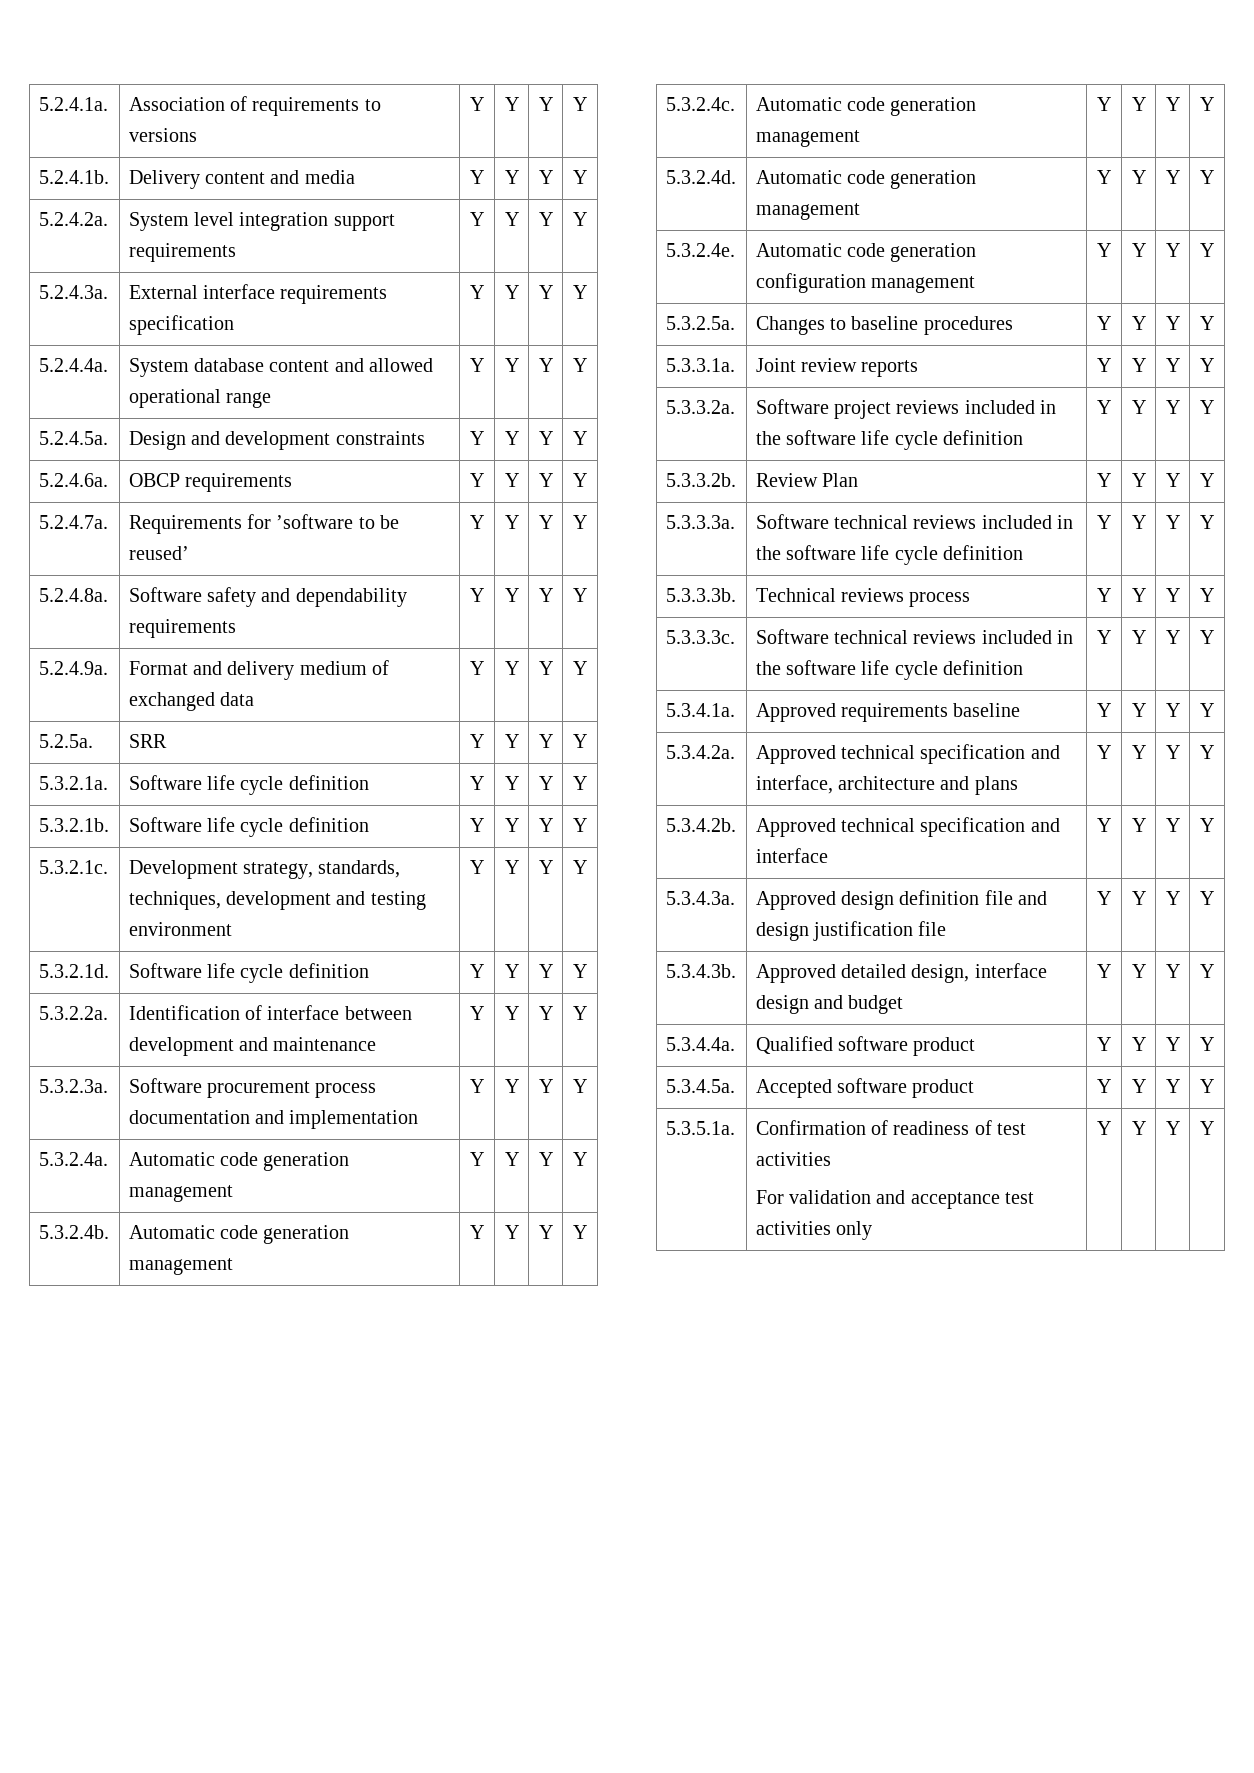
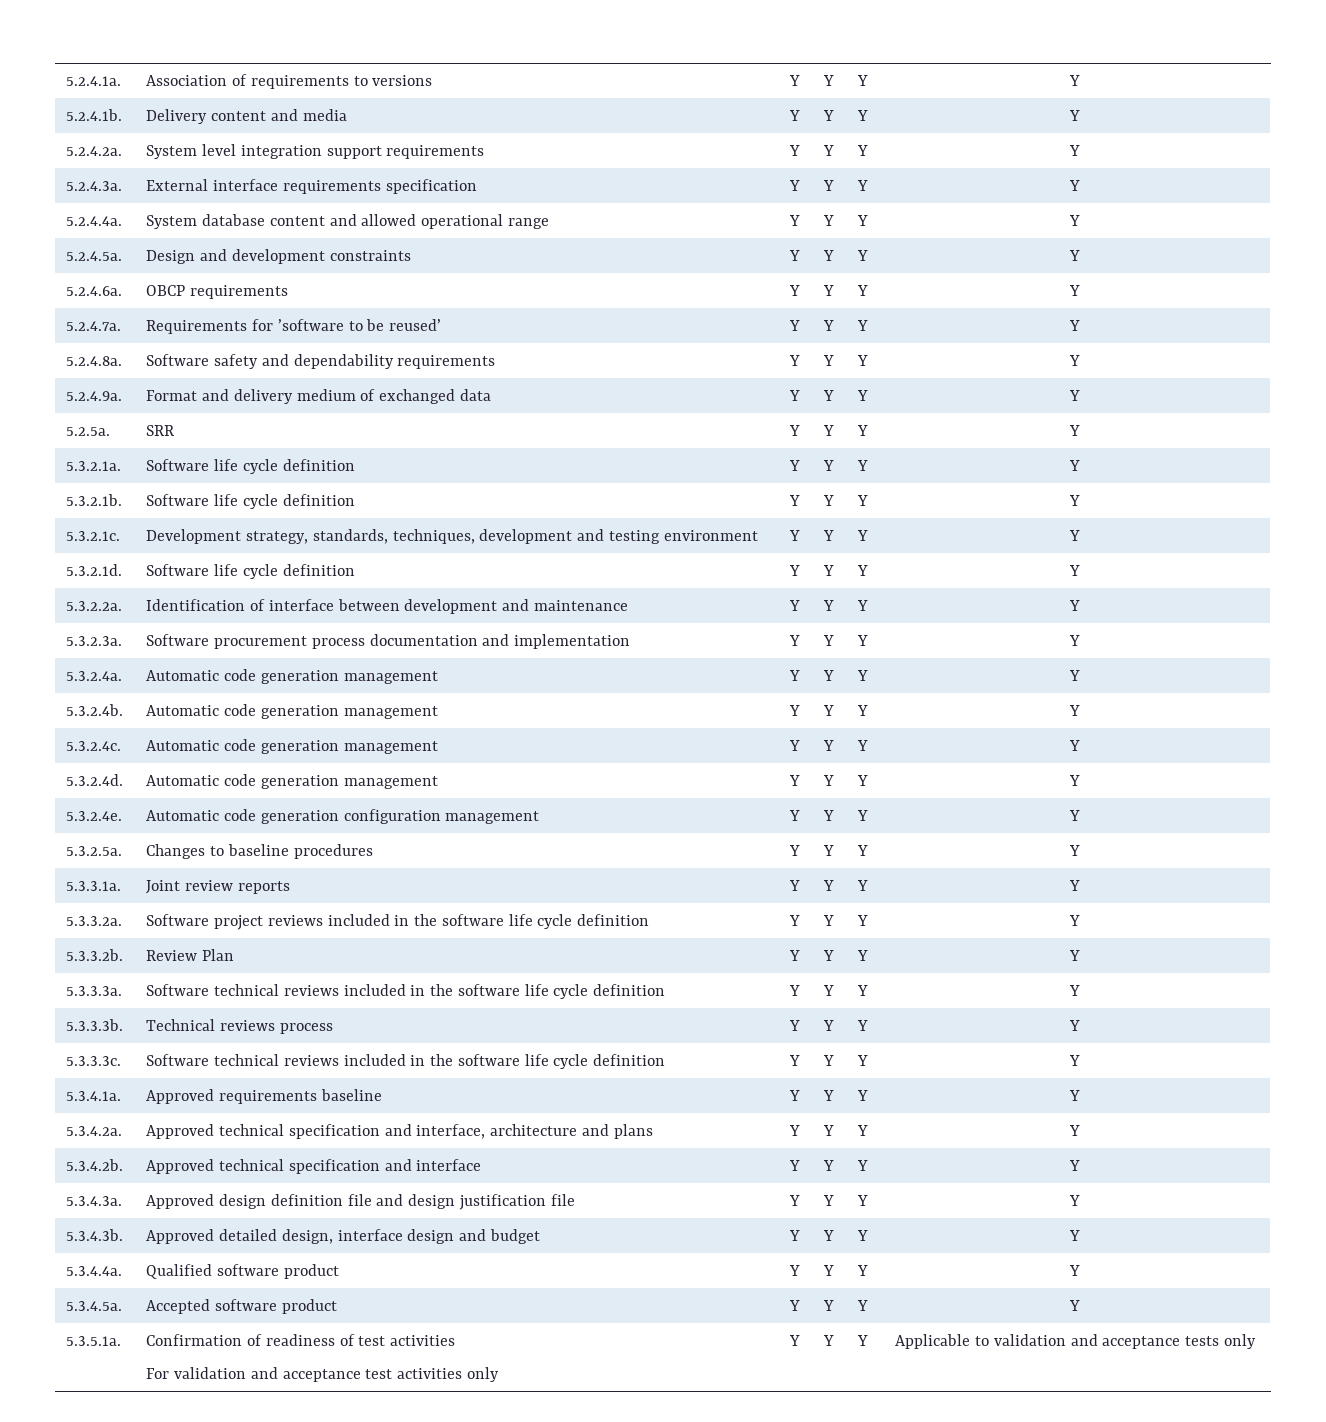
  5.3.5.1a. | Confirmation of readiness of test activities
- For validation and acceptance test activities only | Y | Y | Y | Y
+ For validation and acceptance test activities only | Y | Y | Y | Applicable to validation and acceptance tests only

